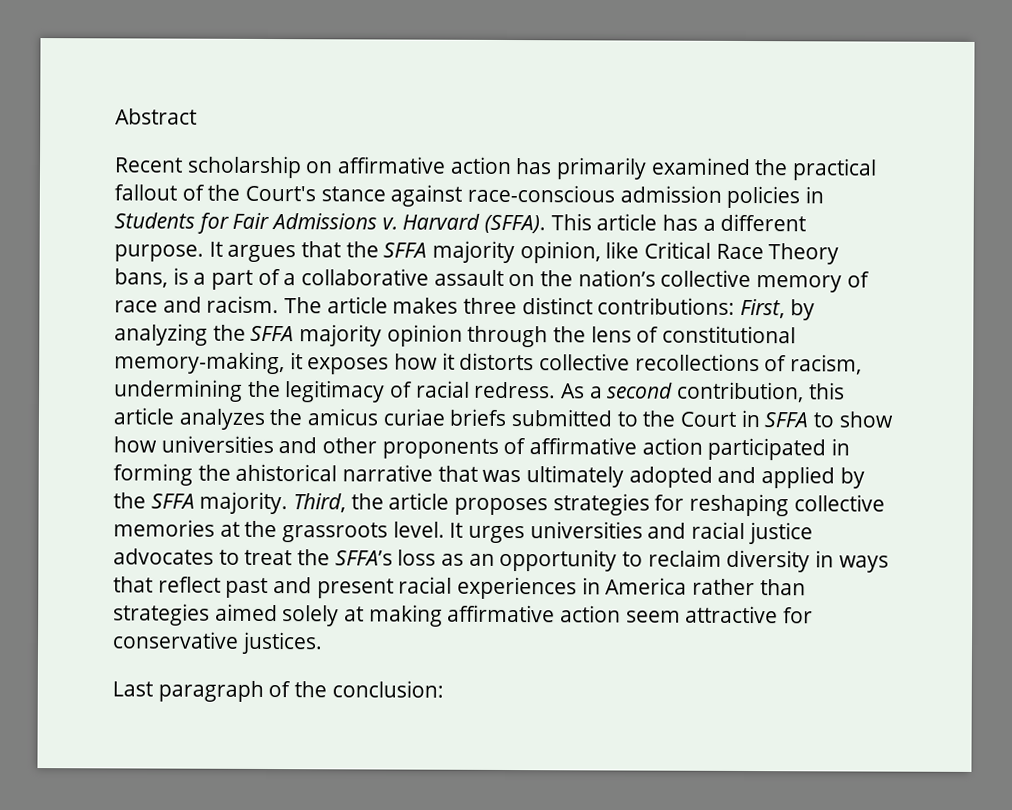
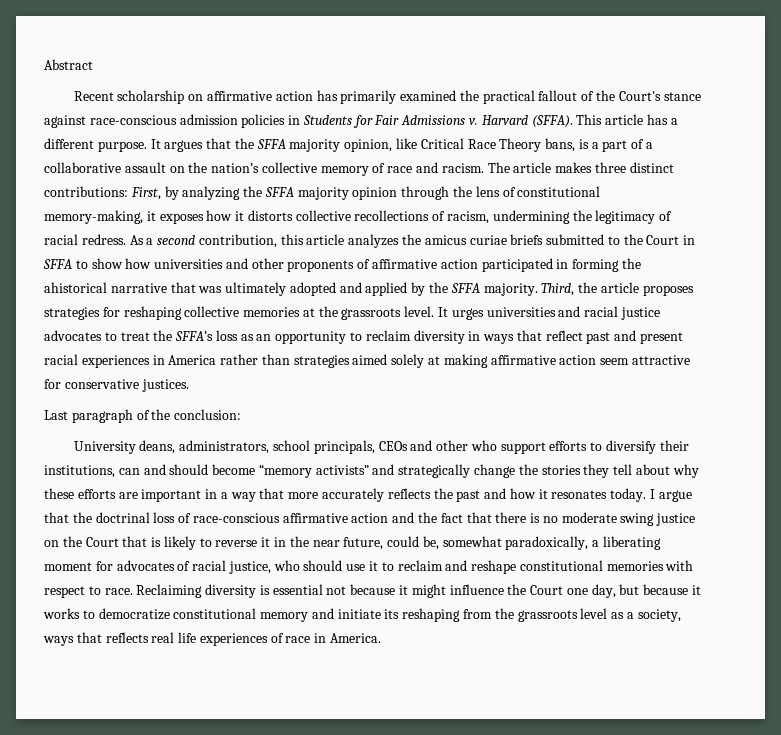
+ University deans, administrators, school principals, CEOs and other who support efforts to diversify their institutions, can and should become “memory activists” and strategically change the stories they tell about why these efforts are important in a way that more accurately reflects the past and how it resonates today. I argue that the doctrinal loss of race-conscious affirmative action and the fact that there is no moderate swing justice on the Court that is likely to reverse it in the near future, could be, somewhat paradoxically, a liberating moment for advocates of racial justice, who should use it to reclaim and reshape constitutional memories with respect to race. Reclaiming diversity is essential not because it might influence the Court one day, but because it works to democratize constitutional memory and initiate its reshaping from the grassroots level as a society, ways that reflects real life experiences of race in America.

